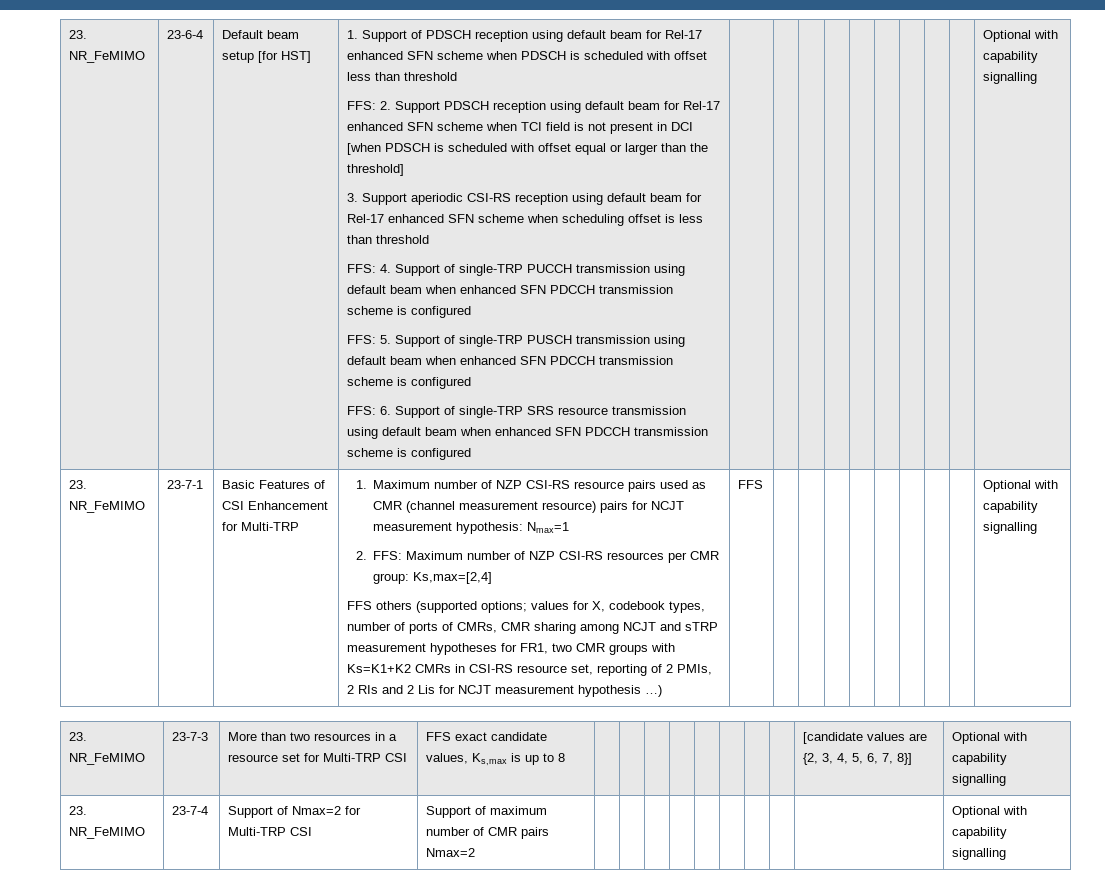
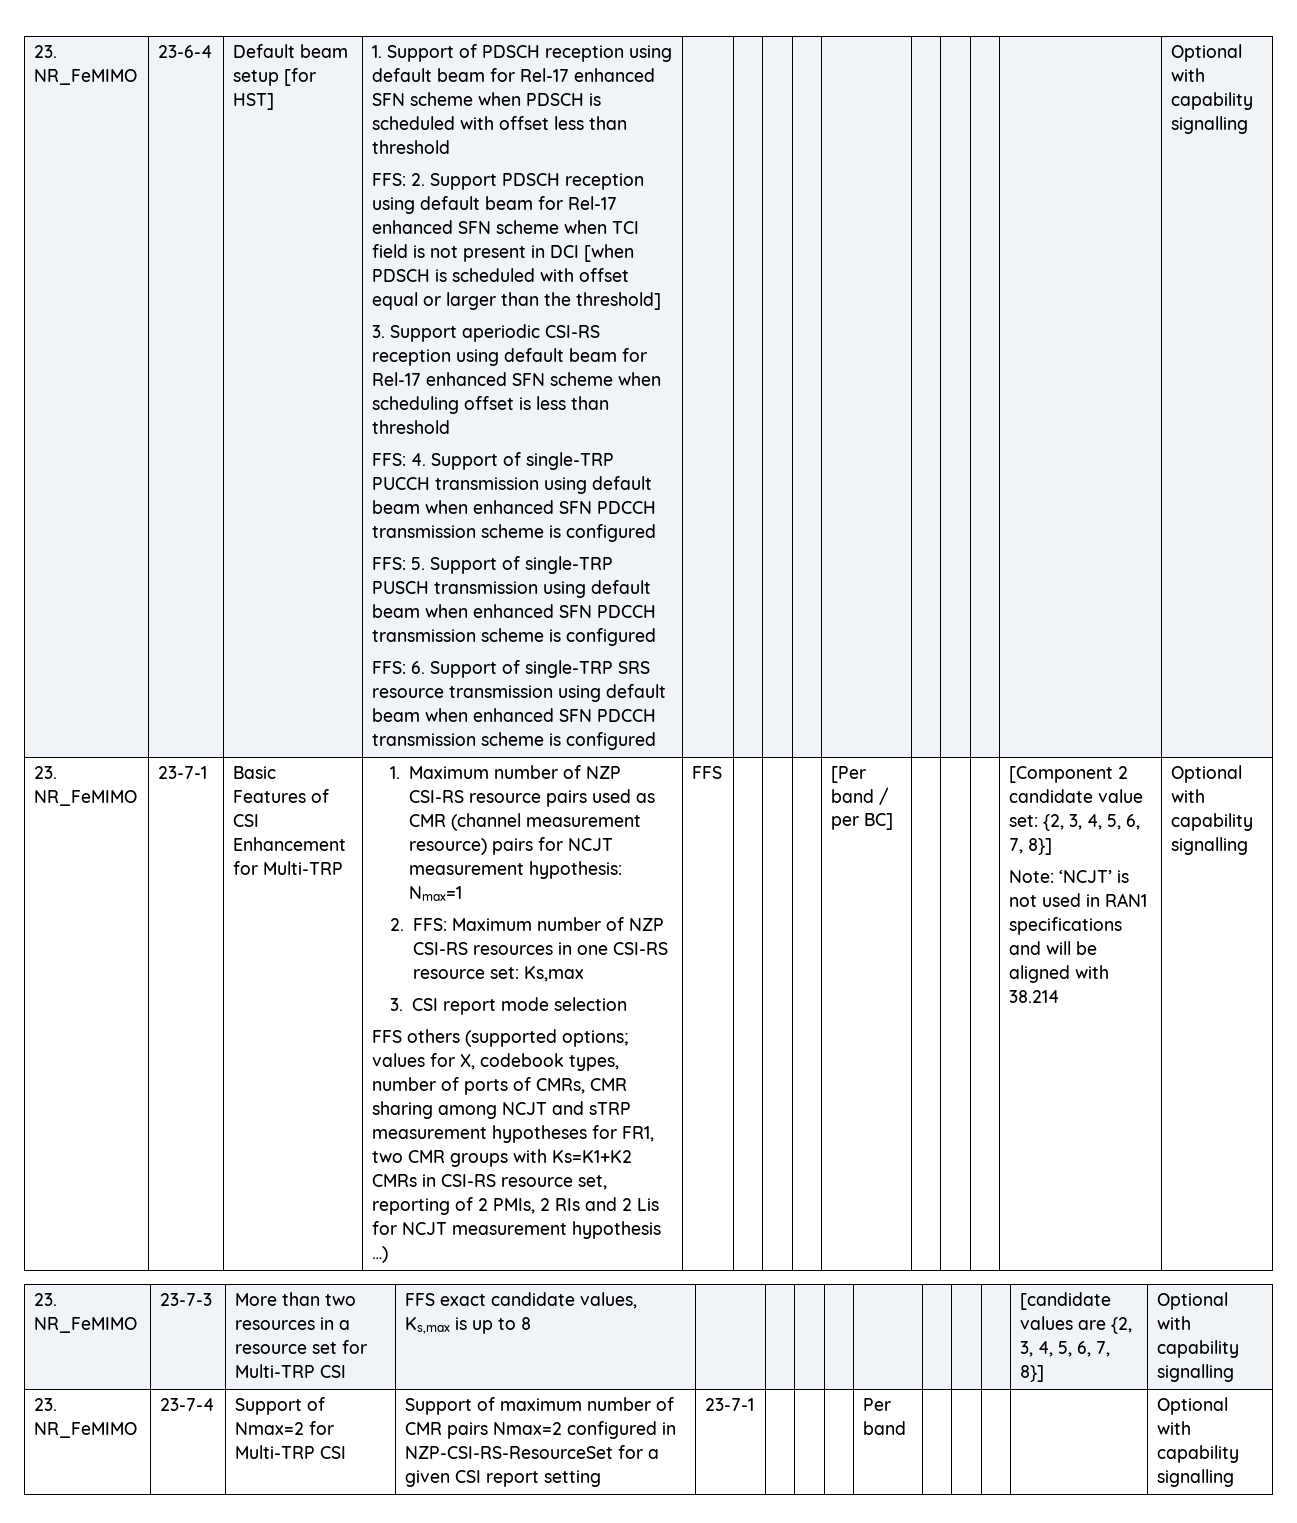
- 2. FFS: Maximum number of NZP CSI-RS resources per CMR group: Ks,max=[2,4]
+ 2. FFS: Maximum number of NZP CSI-RS resources in one CSI-RS resource set: Ks,max
+ 3. CSI report mode selection
+ [Per band / per BC] | | | | [Component 2 candidate value set: {2, 3, 4, 5, 6, 7, 8}]
+ Note: ‘NCJT’ is not used in RAN1 specifications and will be aligned with 38.214
- 23. NR_FeMIMO | 23-7-4 | Support of Nmax=2 for Multi-TRP CSI | Support of maximum number of CMR pairs Nmax=2 | | | | | | | | | | Optional with capability signalling
+ 23. NR_FeMIMO | 23-7-4 | Support of Nmax=2 for Multi-TRP CSI | Support of maximum number of CMR pairs Nmax=2 configured in NZP-CSI-RS-ResourceSet for a given CSI report setting | 23-7-1 | | | | Per band | | | | | Optional with capability signalling

